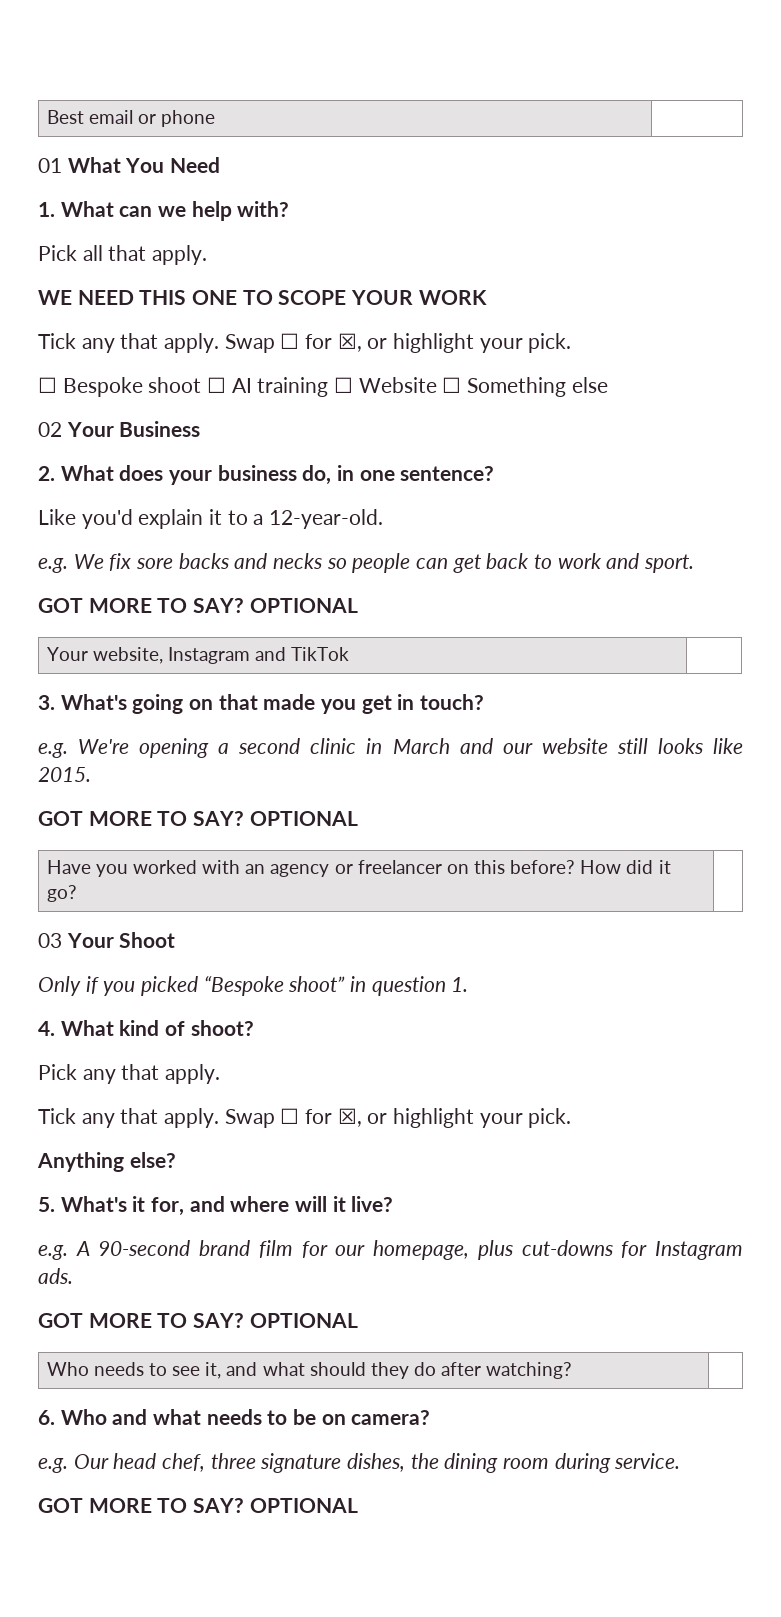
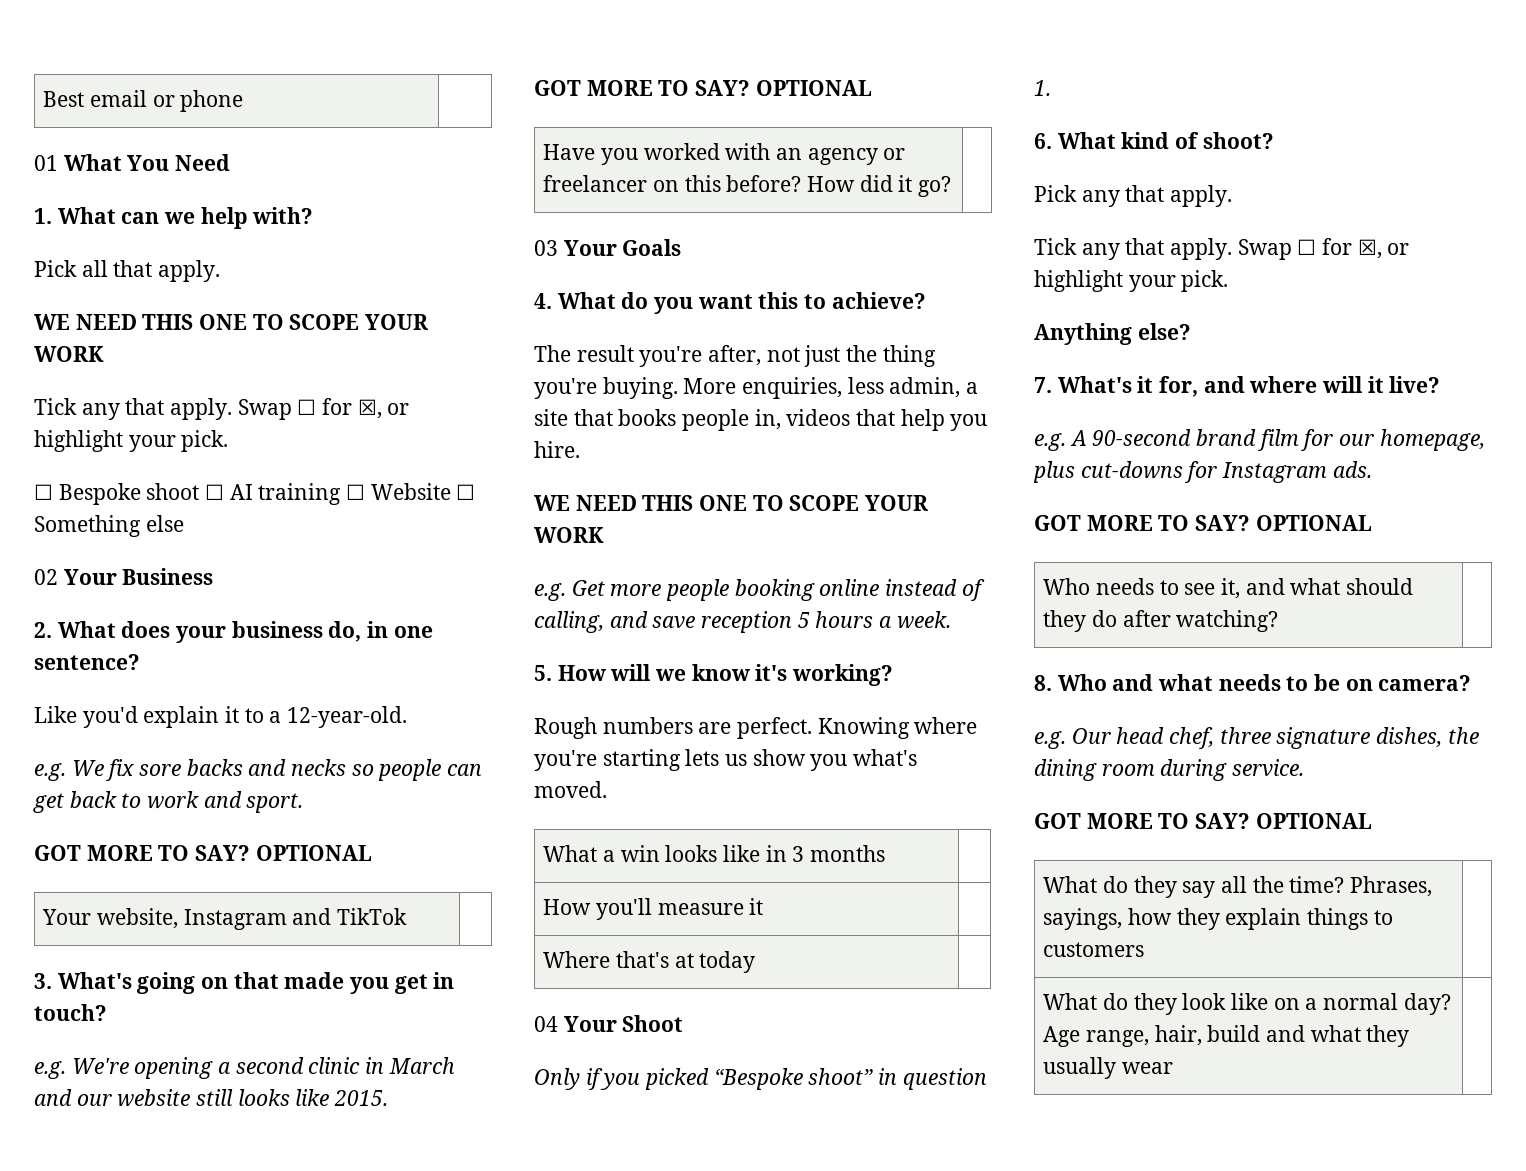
- 03 Your Shoot
+ 03 Your Goals
+ 4. What do you want this to achieve?
+ The result you're after, not just the thing you're buying. More enquiries, less admin, a site that books people in, videos that help you hire.
+ WE NEED THIS ONE TO SCOPE YOUR WORK
+ e.g. Get more people booking online instead of calling, and save reception 5 hours a week.
+ 5. How will we know it's working?
+ Rough numbers are perfect. Knowing where you're starting lets us show you what's moved.
+ What a win looks like in 3 months |
+ How you'll measure it |
+ Where that's at today |
+ 04 Your Shoot
- 4. What kind of shoot?
+ 6. What kind of shoot?
- 5. What's it for, and where will it live?
+ 7. What's it for, and where will it live?
- 6. Who and what needs to be on camera?
+ 8. Who and what needs to be on camera?
+ What do they say all the time? Phrases, sayings, how they explain things to customers |
+ What do they look like on a normal day? Age range, hair, build and what they usually wear |

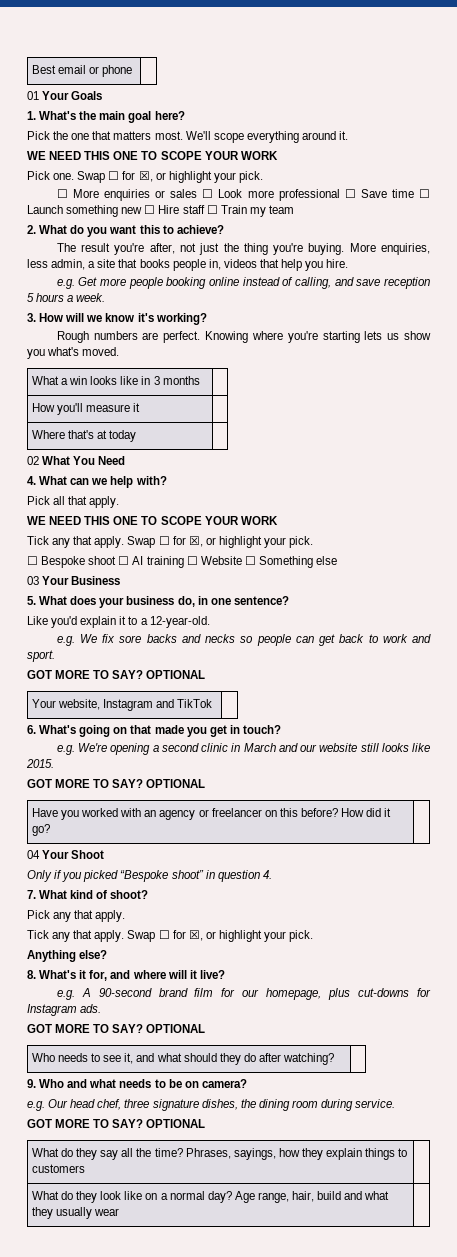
- 01 What You Need
+ 01 Your Goals
+ 1. What's the main goal here?
+ Pick the one that matters most. We'll scope everything around it.
+ WE NEED THIS ONE TO SCOPE YOUR WORK
+ Pick one. Swap ☐ for ☒, or highlight your pick.
+ ☐ More enquiries or sales ☐ Look more professional ☐ Save time ☐ Launch something new ☐ Hire staff ☐ Train my team
+ 2. What do you want this to achieve?
+ The result you're after, not just the thing you're buying. More enquiries, less admin, a site that books people in, videos that help you hire.
+ e.g. Get more people booking online instead of calling, and save reception 5 hours a week.
+ 3. How will we know it's working?
+ Rough numbers are perfect. Knowing where you're starting lets us show you what's moved.
+ What a win looks like in 3 months |
+ How you'll measure it |
+ Where that's at today |
+ 02 What You Need
- 1. What can we help with?
+ 4. What can we help with?
- 02 Your Business
+ 03 Your Business
- 2. What does your business do, in one sentence?
+ 5. What does your business do, in one sentence?
- 3. What's going on that made you get in touch?
+ 6. What's going on that made you get in touch?
- 03 Your Goals
- 4. What do you want this to achieve?
- The result you're after, not just the thing you're buying. More enquiries, less admin, a site that books people in, videos that help you hire.
- WE NEED THIS ONE TO SCOPE YOUR WORK
- e.g. Get more people booking online instead of calling, and save reception 5 hours a week.
- 5. How will we know it's working?
- Rough numbers are perfect. Knowing where you're starting lets us show you what's moved.
- What a win looks like in 3 months |
- How you'll measure it |
- Where that's at today |
- Only if you picked “Bespoke shoot” in question 1.
- 6. What kind of shoot?
+ Only if you picked “Bespoke shoot” in question 4.
+ 7. What kind of shoot?
- 7. What's it for, and where will it live?
+ 8. What's it for, and where will it live?
- 8. Who and what needs to be on camera?
+ 9. Who and what needs to be on camera?

